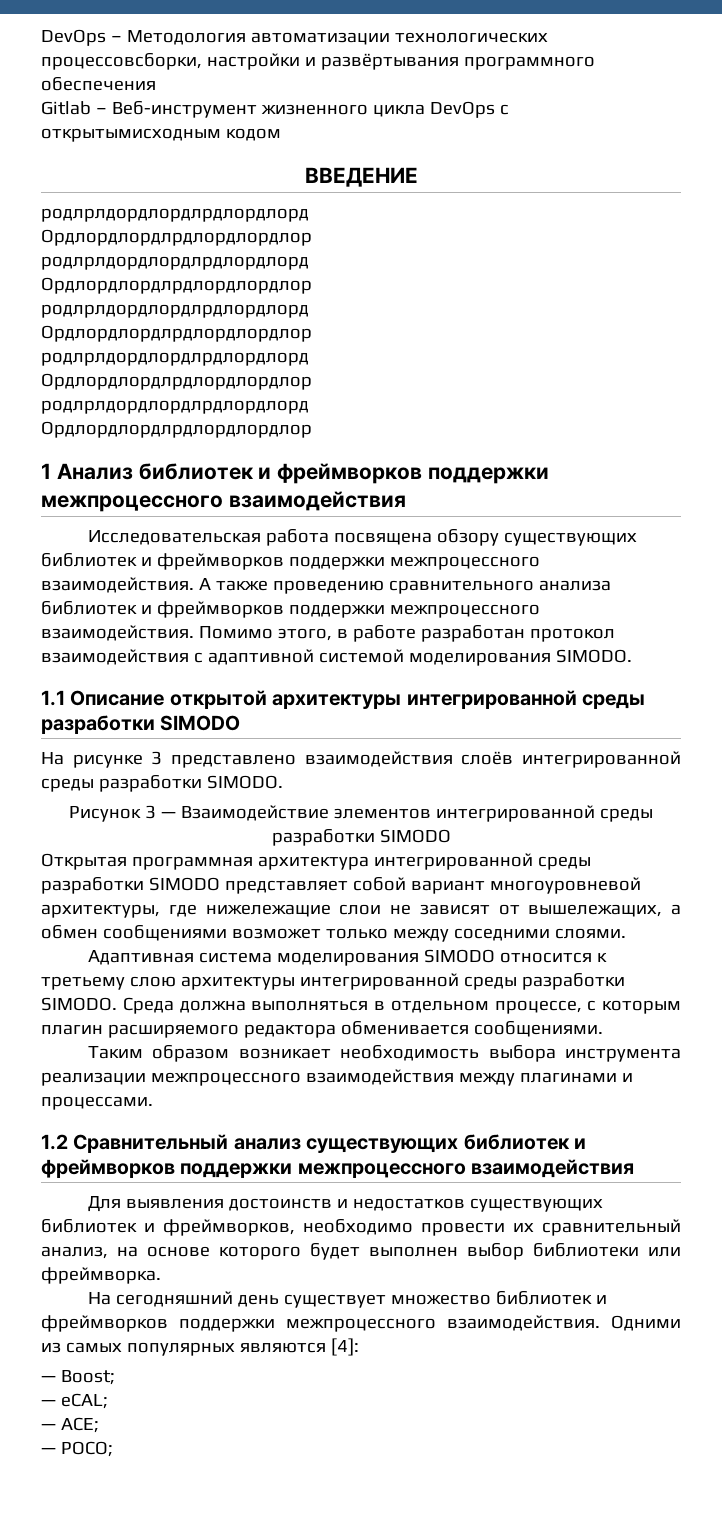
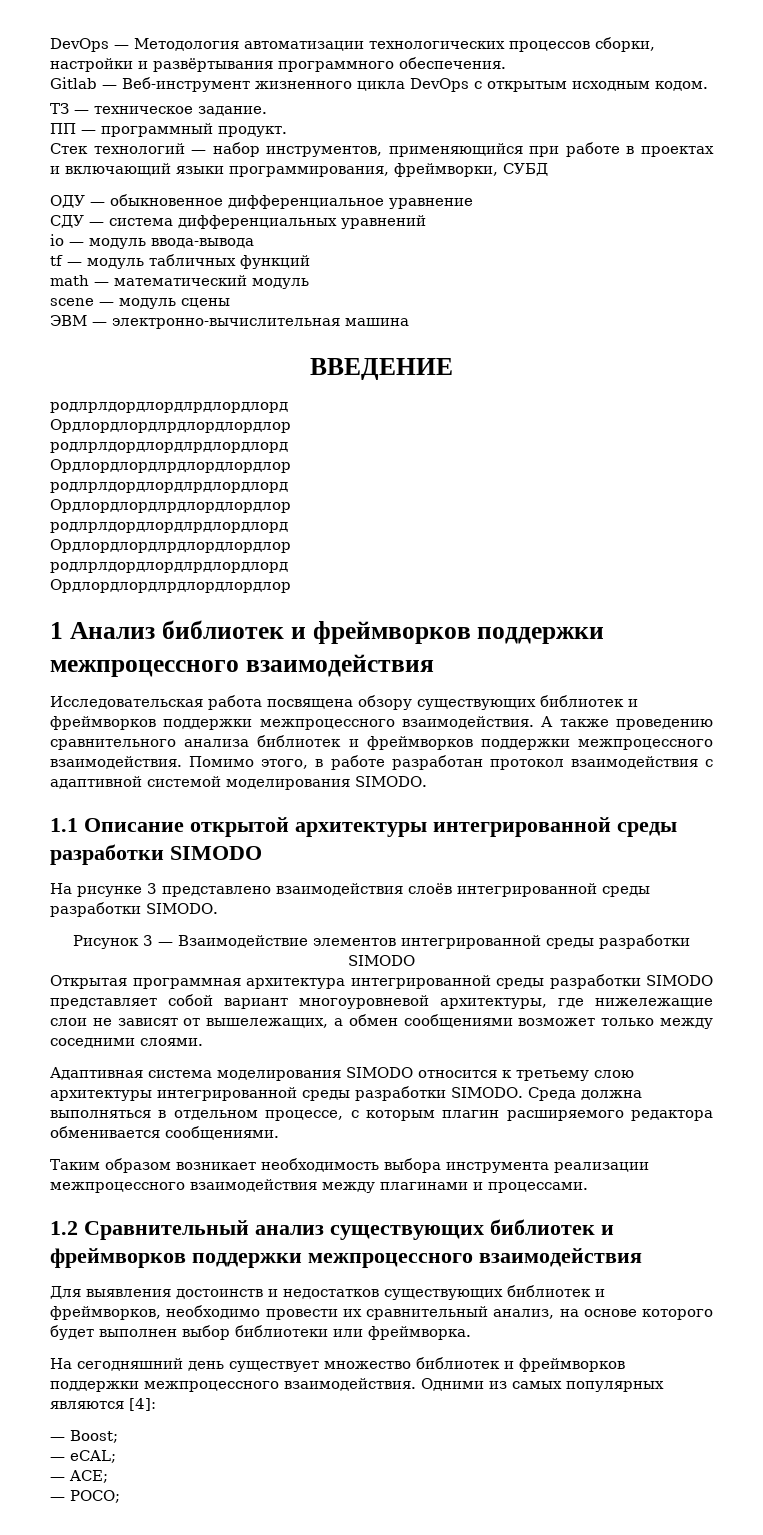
- DevOps – Методология автоматизации технологических процессовсборки, настройки и развёртывания программного обеспечения
+ DevOps — Методология автоматизации технологических процессов сборки, настройки и развёртывания программного обеспечения.
- Gitlab – Веб-инструмент жизненного цикла DevOps с открытымисходным кодом
+ Gitlab — Веб-инструмент жизненного цикла DevOps с открытым исходным кодом.
+ ТЗ — техническое задание.
+ ПП — программный продукт.
+ Стек технологий — набор инструментов, применяющийся при работе в проектах и включающий языки программирования, фреймворки, СУБД
+ ОДУ — обыкновенное дифференциальное уравнение
+ СДУ — система дифференциальных уравнений
+ io — модуль ввода-вывода
+ tf — модуль табличных функций
+ math — математический модуль
+ scene — модуль сцены
+ ЭВМ — электронно-вычислительная машина

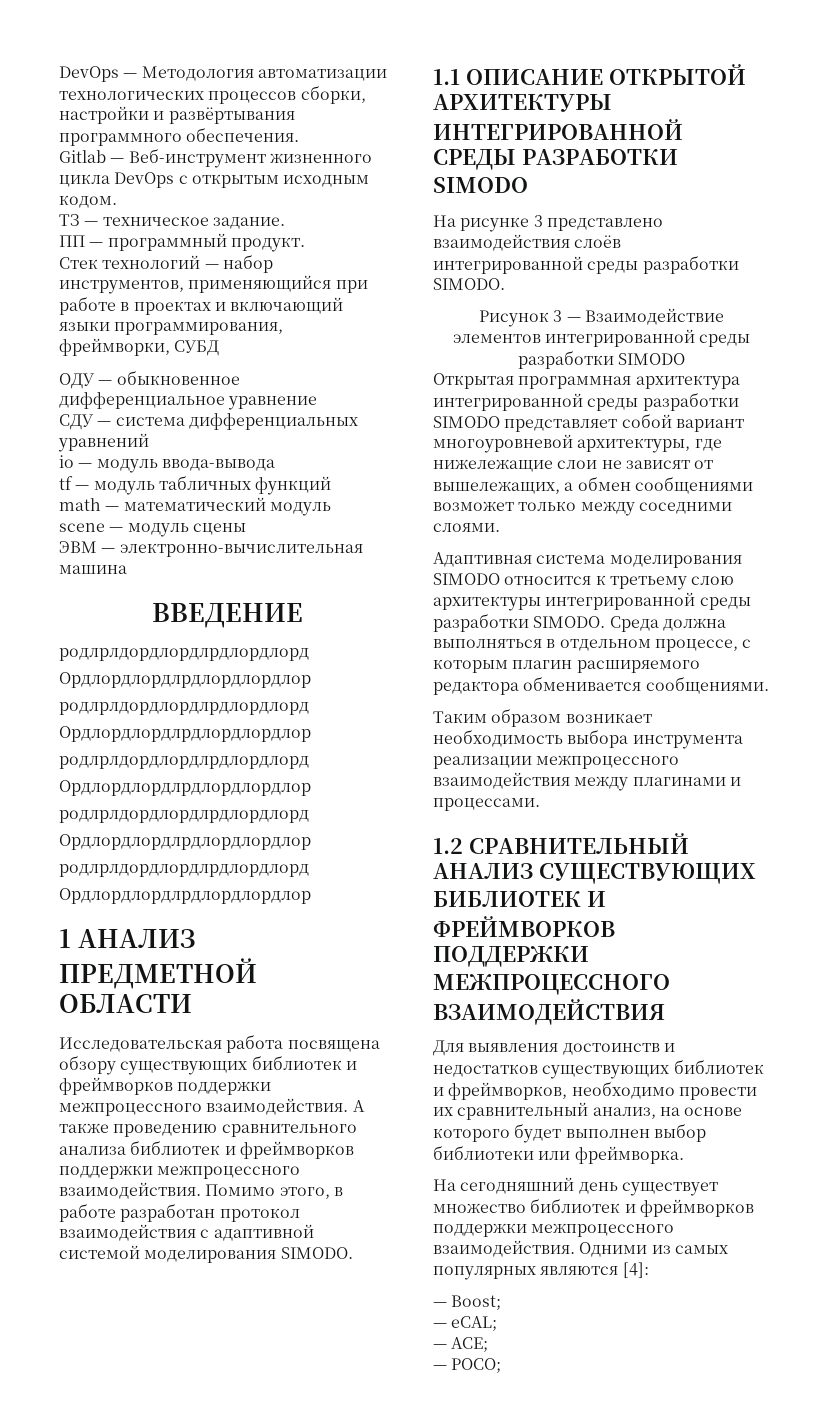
- 1 Анализ библиотек и фреймворков поддержки межпроцессного взаимодействия
+ 1 АНАЛИЗ ПРЕДМЕТНОЙ ОБЛАСТИ
- 1.1 Описание открытой архитектуры интегрированной среды разработки SIMODO
+ 1.1 ОПИСАНИЕ ОТКРЫТОЙ АРХИТЕКТУРЫ ИНТЕГРИРОВАННОЙ СРЕДЫ РАЗРАБОТКИ SIMODO
- 1.2 Сравнительный анализ существующих библиотек и фреймворков поддержки межпроцессного взаимодействия
+ 1.2 СРАВНИТЕЛЬНЫЙ АНАЛИЗ СУЩЕСТВУЮЩИХ БИБЛИОТЕК И ФРЕЙМВОРКОВ ПОДДЕРЖКИ МЕЖПРОЦЕССНОГО ВЗАИМОДЕЙСТВИЯ

